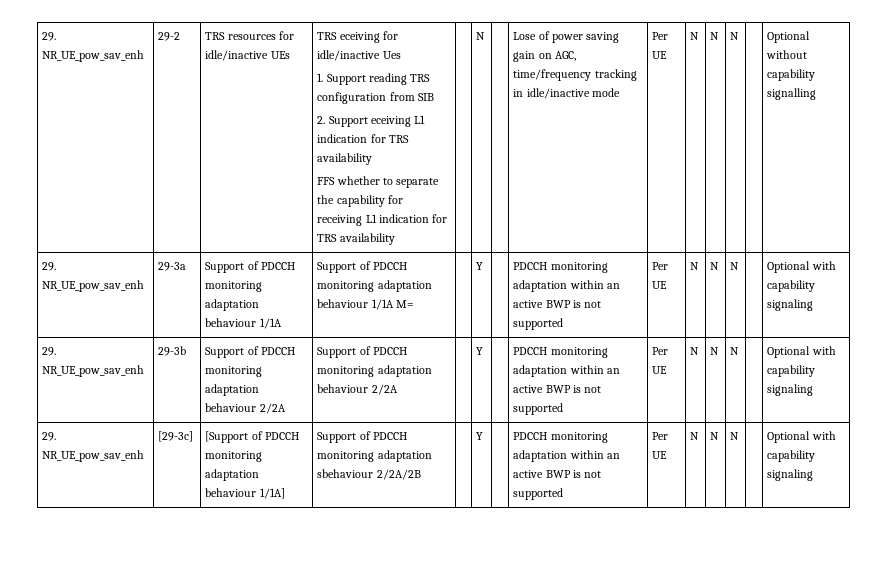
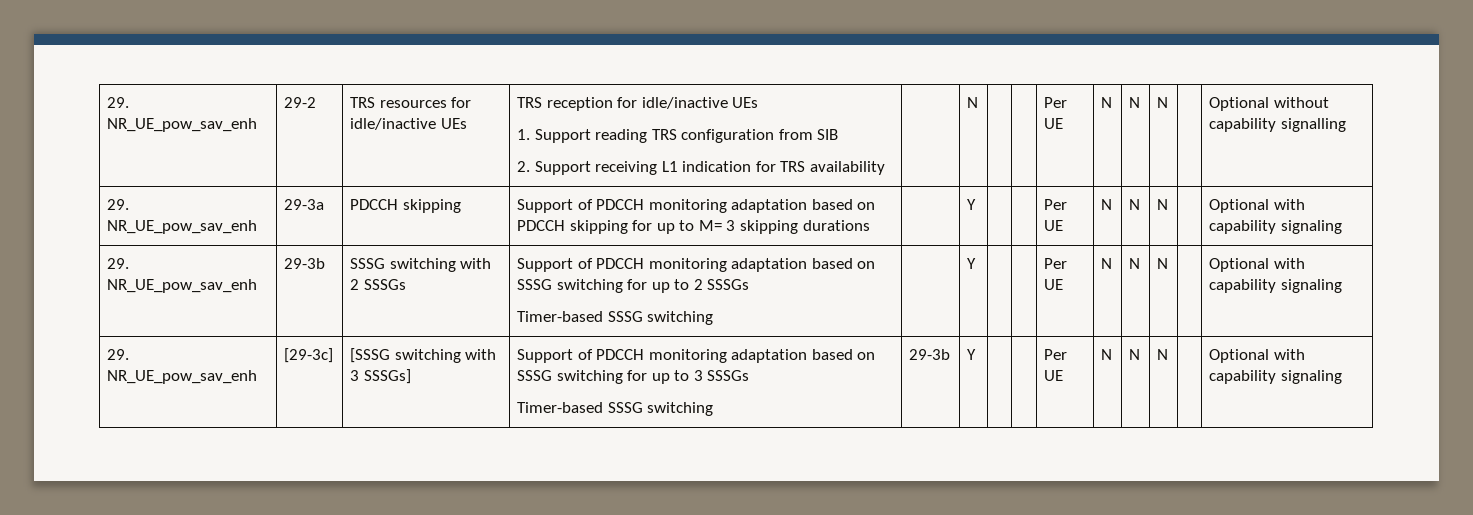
- TRS eceiving for idle/inactive Ues
+ TRS reception for idle/inactive UEs
- 2. Support eceiving L1 indication for TRS availability
- FFS whether to separate the capability for receiving L1 indication for TRS availability
+ 2. Support receiving L1 indication for TRS availability
- Lose of power saving gain on AGC, time/frequency tracking in idle/inactive mode
- 29. NR_UE_pow_sav_enh | 29-3a | Support of PDCCH monitoring adaptation behaviour 1/1A | Support of PDCCH monitoring adaptation behaviour 1/1A M= | | Y | | PDCCH monitoring adaptation within an active BWP is not supported | Per UE | N | N | N | | Optional with capability signaling
+ 29. NR_UE_pow_sav_enh | 29-3a | PDCCH skipping | Support of PDCCH monitoring adaptation based on PDCCH skipping for up to M= 3 skipping durations | | Y | | | Per UE | N | N | N | | Optional with capability signaling
- 29. NR_UE_pow_sav_enh | 29-3b | Support of PDCCH monitoring adaptation behaviour 2/2A | Support of PDCCH monitoring adaptation behaviour 2/2A | | Y | | PDCCH monitoring adaptation within an active BWP is not supported | Per UE | N | N | N | | Optional with capability signaling
+ 29. NR_UE_pow_sav_enh | 29-3b | SSSG switching with 2 SSSGs | Support of PDCCH monitoring adaptation based on SSSG switching for up to 2 SSSGs
+ Timer-based SSSG switching | | Y | | | Per UE | N | N | N | | Optional with capability signaling
- 29. NR_UE_pow_sav_enh | [29-3c] | [Support of PDCCH monitoring adaptation behaviour 1/1A] | Support of PDCCH monitoring adaptation sbehaviour 2/2A/2B | | Y | | PDCCH monitoring adaptation within an active BWP is not supported | Per UE | N | N | N | | Optional with capability signaling
+ 29. NR_UE_pow_sav_enh | [29-3c] | [SSSG switching with 3 SSSGs] | Support of PDCCH monitoring adaptation based on SSSG switching for up to 3 SSSGs
+ Timer-based SSSG switching | 29-3b | Y | | | Per UE | N | N | N | | Optional with capability signaling

